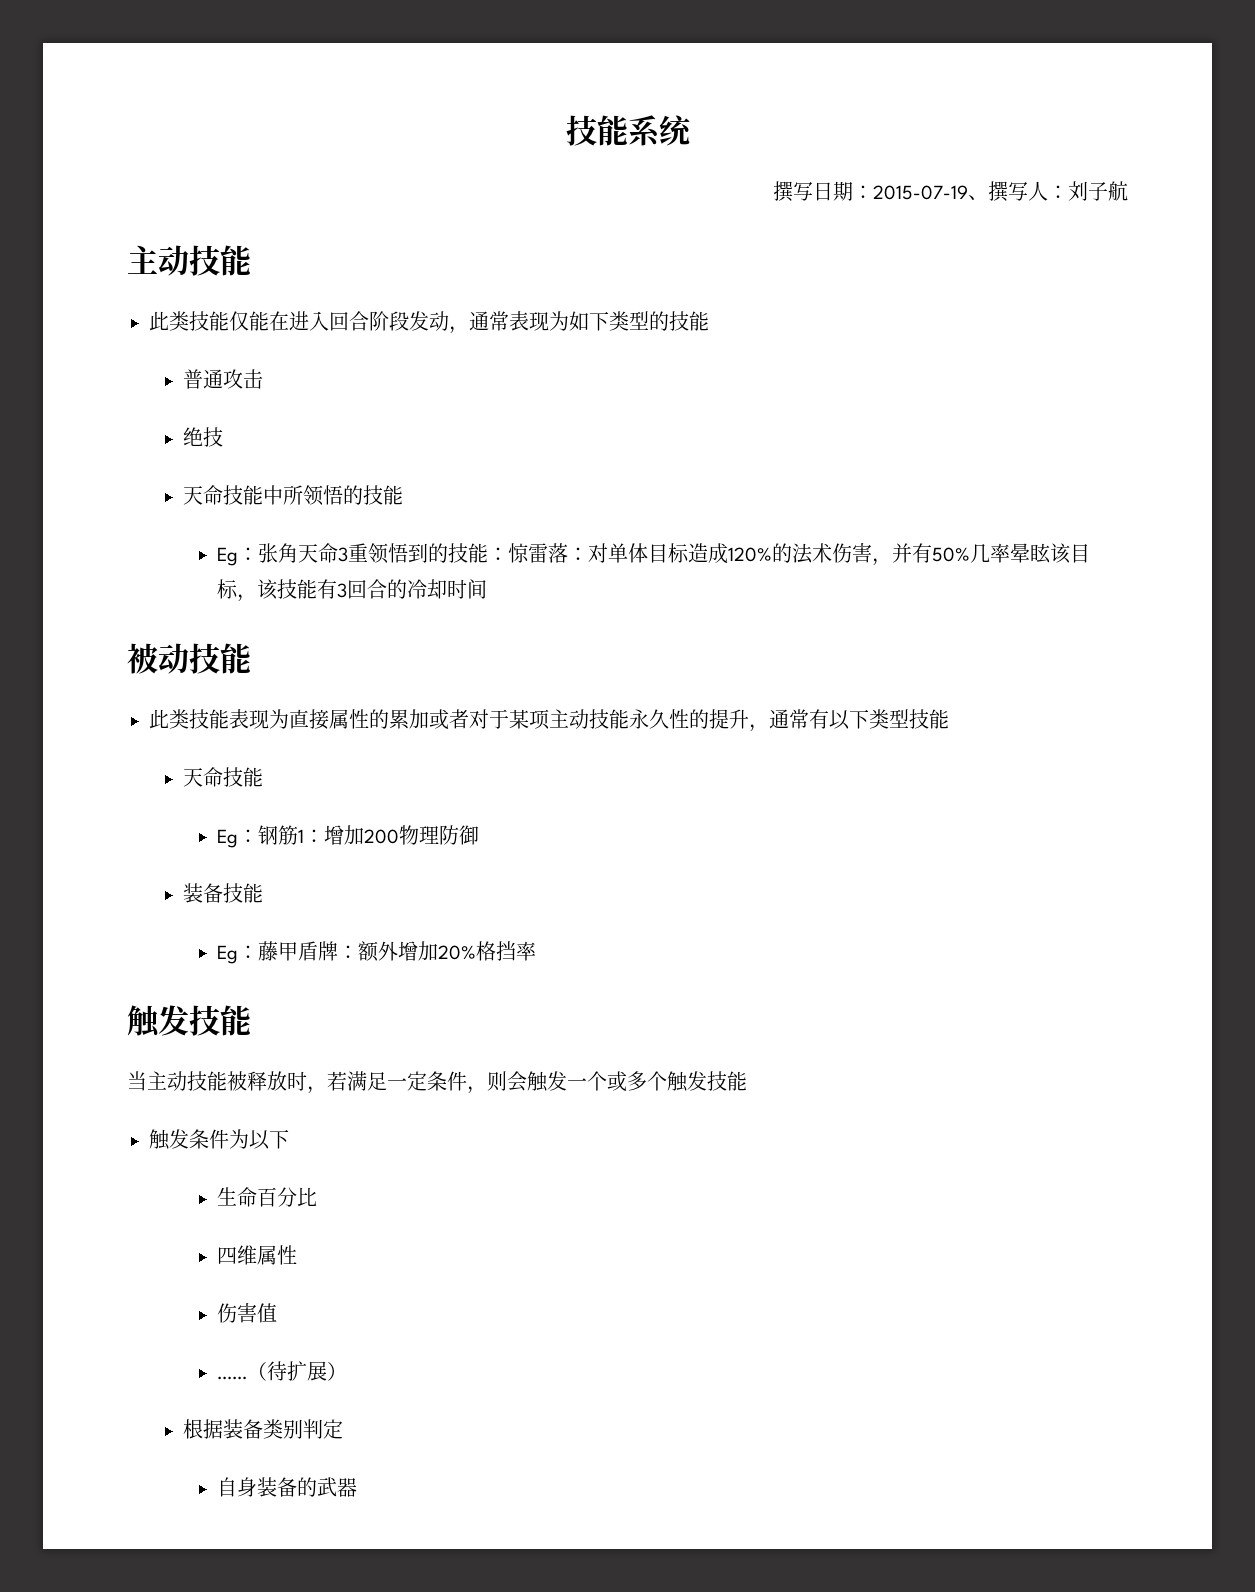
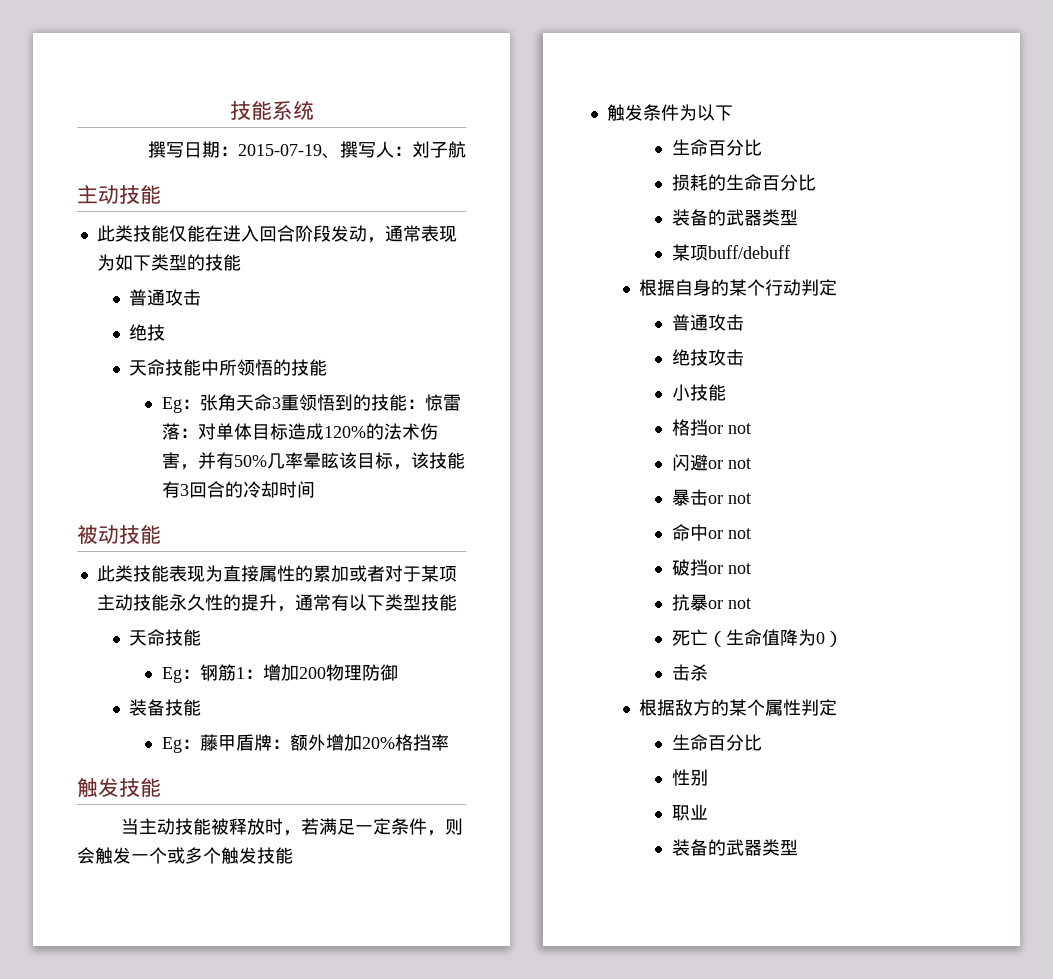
- 四维属性
- 伤害值
- ……（待扩展）
- 根据装备类别判定
- 自身装备的武器
+ 损耗的生命百分比
+ 装备的武器类型
+ 某项buff/debuff
+ 根据自身的某个行动判定
+ 普通攻击
+ 绝技攻击
+ 小技能
+ 格挡or not
+ 闪避or not
+ 暴击or not
+ 命中or not
+ 破挡or not
+ 抗暴or not
+ 死亡（生命值降为0）
+ 击杀
+ 根据敌方的某个属性判定
+ 生命百分比
+ 性别
+ 职业
+ 装备的武器类型

